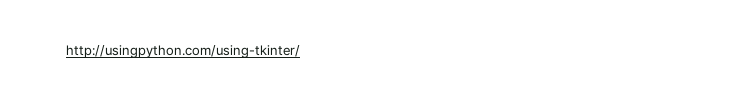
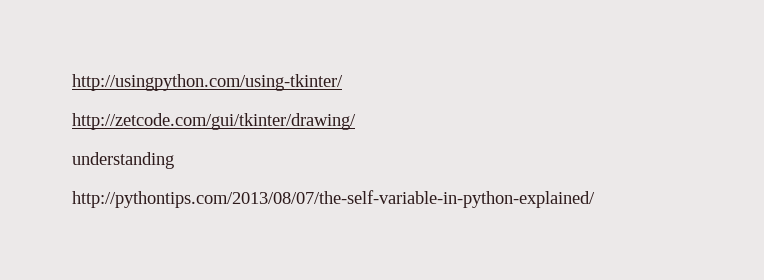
+ http://zetcode.com/gui/tkinter/drawing/
+ understanding
+ http://pythontips.com/2013/08/07/the-self-variable-in-python-explained/

